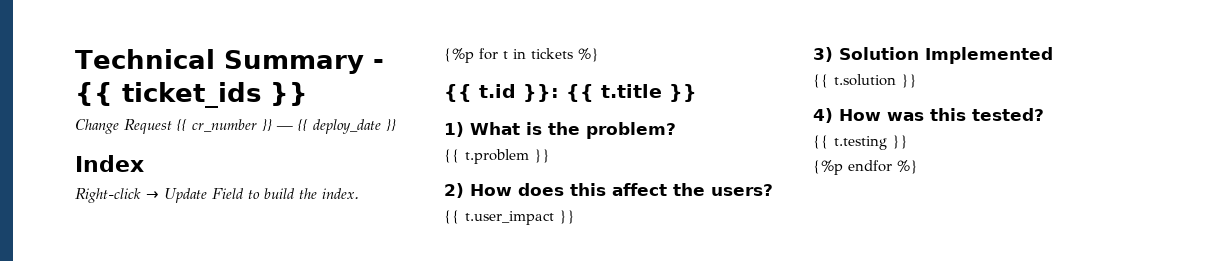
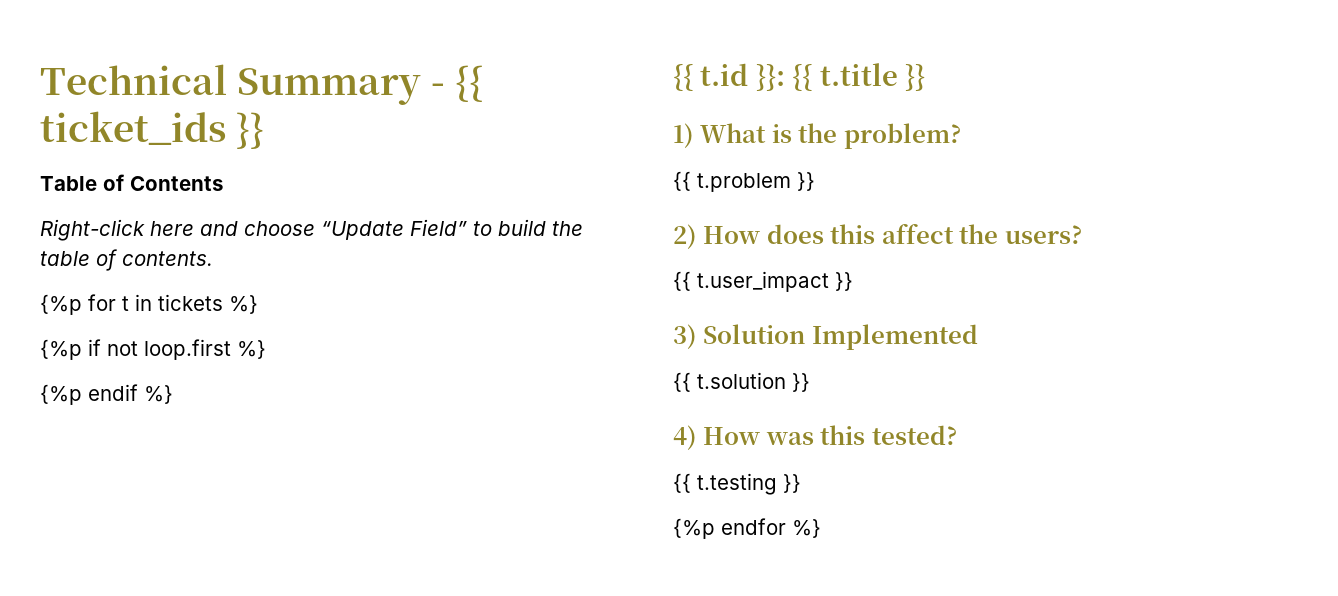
- Change Request {{ cr_number }} — {{ deploy_date }}
- Index
- Right-click → Update Field to build the index.
+ Table of Contents
+ Right-click here and choose “Update Field” to build the table of contents.
+ {%p if not loop.first %}
+ {%p endif %}

